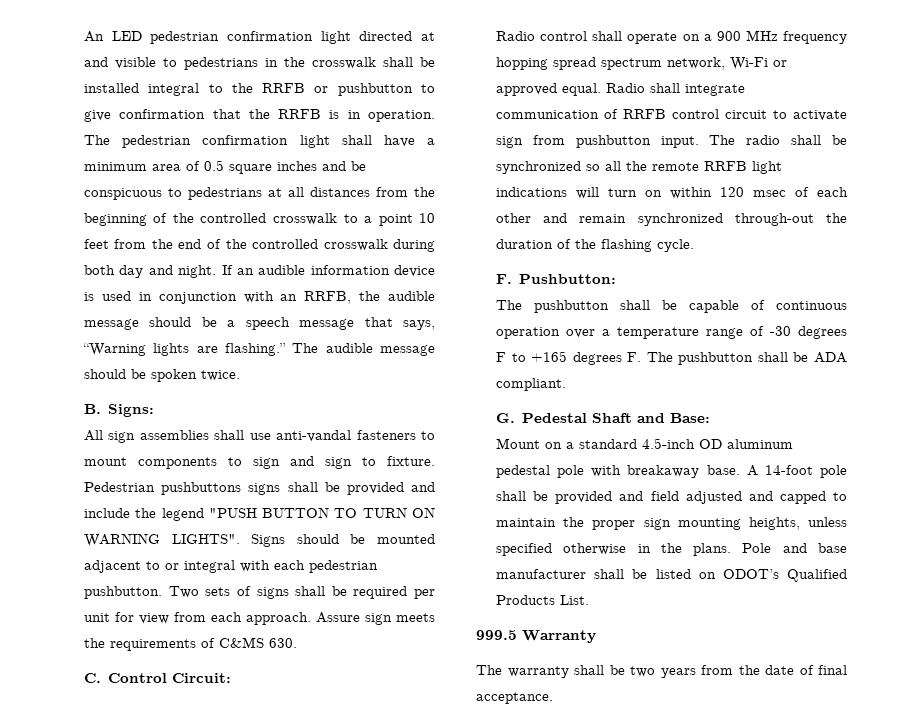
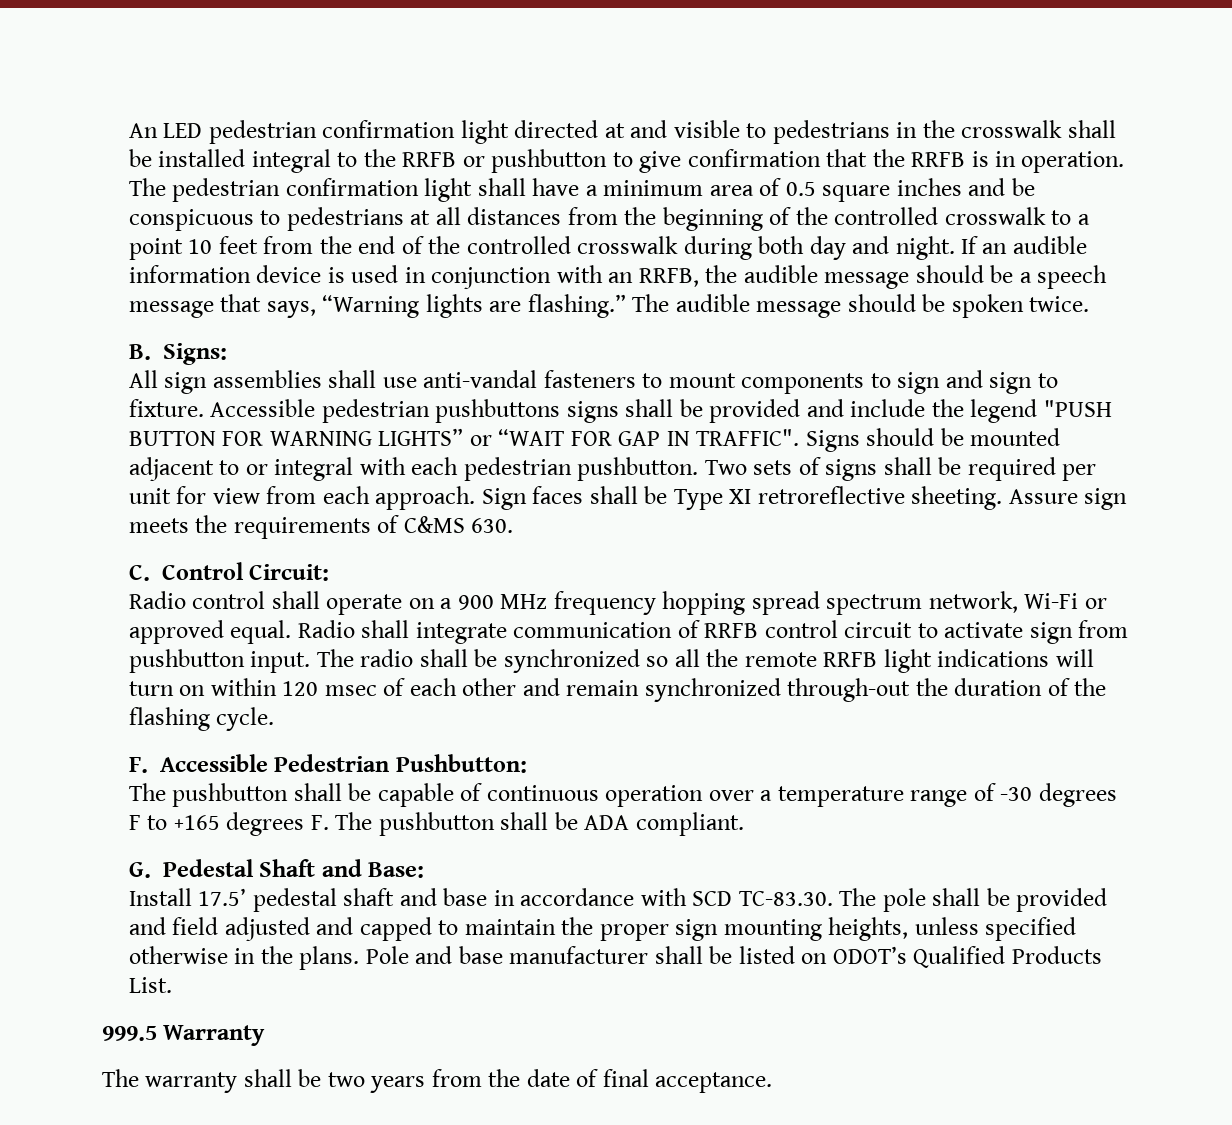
- Pedestrian pushbuttons signs shall be provided and include the legend "PUSH BUTTON TO TURN ON WARNING LIGHTS".
+ Accessible pedestrian pushbuttons signs shall be provided and include the legend "PUSH BUTTON FOR WARNING LIGHTS” or “WAIT FOR GAP IN TRAFFIC".
+ Sign faces shall be Type XI retroreflective sheeting.
- F. Pushbutton:
+ F. Accessible Pedestrian Pushbutton:
- Mount on a standard 4.5-inch OD aluminum pedestal pole with breakaway base. A 14-foot pole shall be provided and field adjusted and capped to maintain the proper sign mounting heights, unless specified otherwise in the plans.
+ Install 17.5’ pedestal shaft and base in accordance with SCD TC-83.30. The pole shall be provided and field adjusted and capped to maintain the proper sign mounting heights, unless specified otherwise in the plans.

